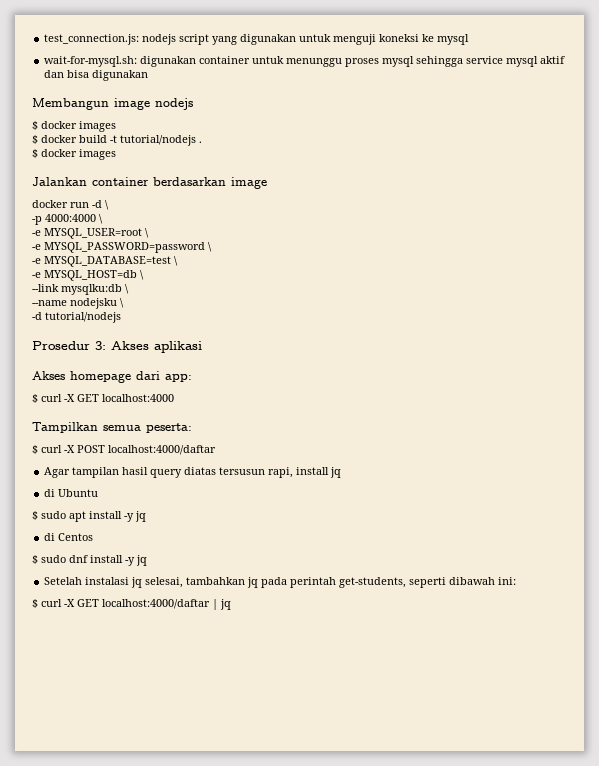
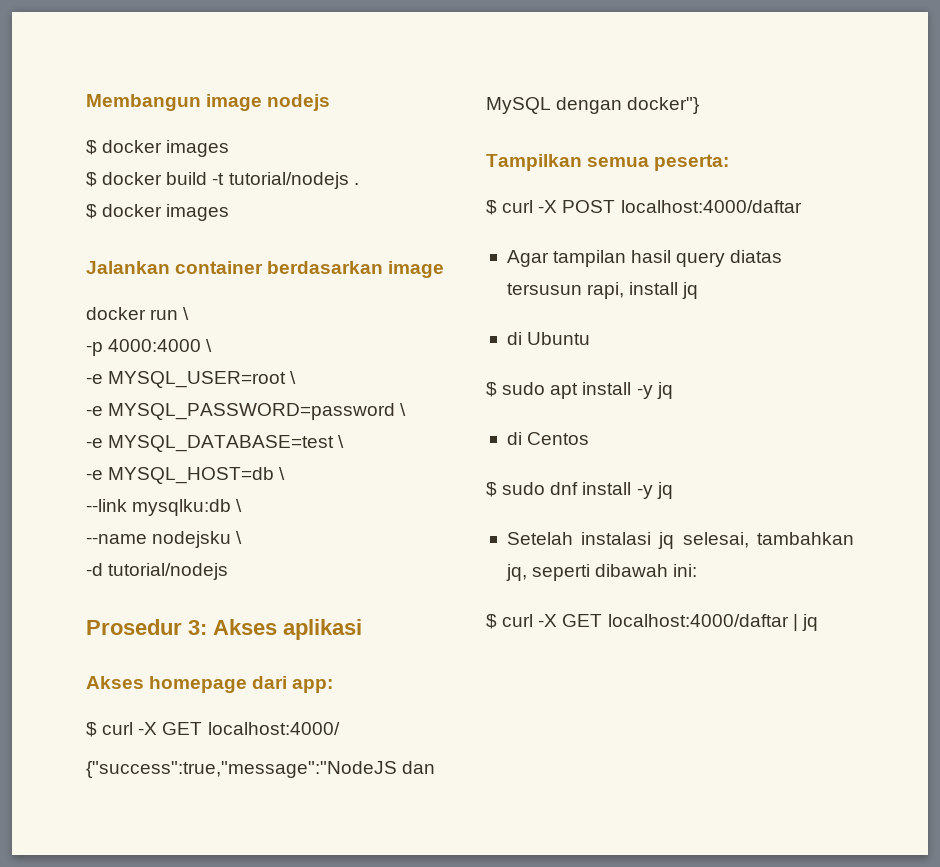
- test_connection.js: nodejs script yang digunakan untuk menguji koneksi ke mysql
- wait-for-mysql.sh: digunakan container untuk menunggu proses mysql sehingga service mysql aktif dan bisa digunakan
- docker run -d \
+ docker run \
- $ curl -X GET localhost:4000
+ $ curl -X GET localhost:4000/
+ {"success":true,"message":"NodeJS dan MySQL dengan docker"}
- Setelah instalasi jq selesai, tambahkan jq pada perintah get-students, seperti dibawah ini:
+ Setelah instalasi jq selesai, tambahkan jq, seperti dibawah ini:

